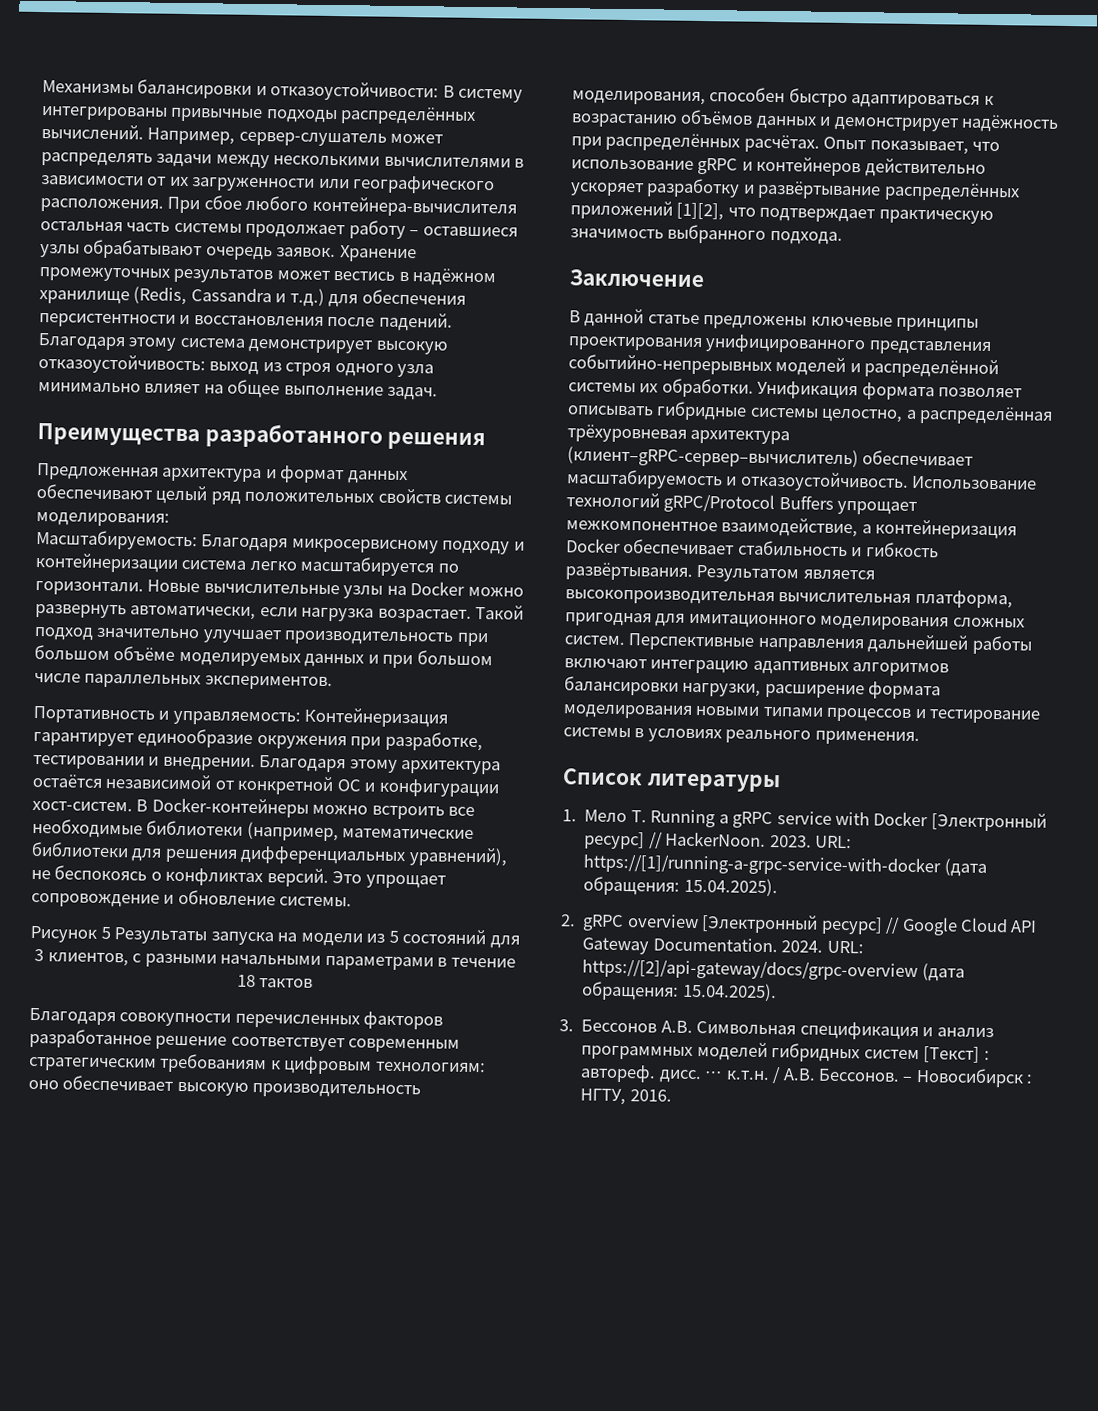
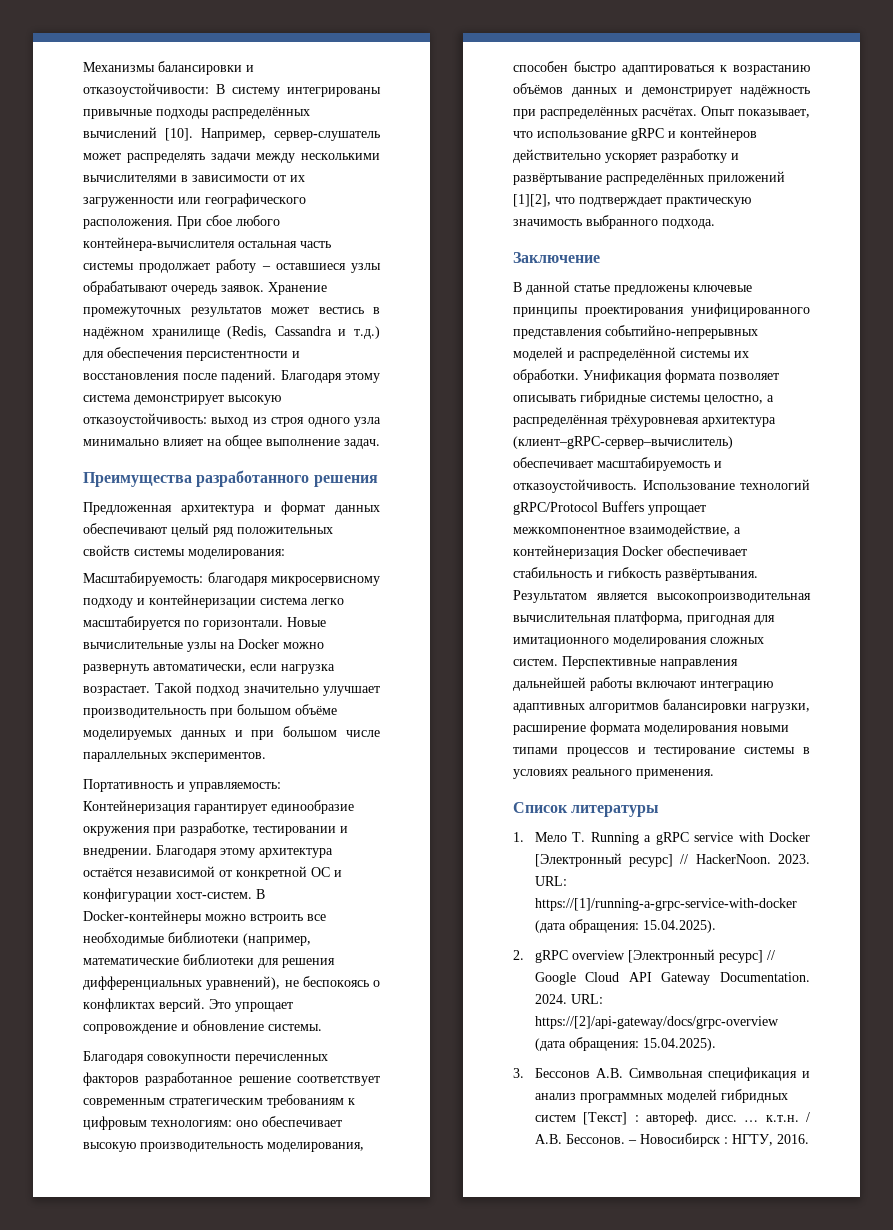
- Механизмы балансировки и отказоустойчивости: В систему интегрированы привычные подходы распределённых вычислений.
+ Механизмы балансировки и отказоустойчивости: В систему интегрированы привычные подходы распределённых вычислений [10].
- Масштабируемость: Благодаря микросервисному подходу и контейнеризации система легко масштабируется по горизонтали.
+ Масштабируемость: благодаря микросервисному подходу и контейнеризации система легко масштабируется по горизонтали.
- Рисунок 5 Результаты запуска на модели из 5 состояний для 3 клиентов, с разными начальными параметрами в течение 18 тактов

